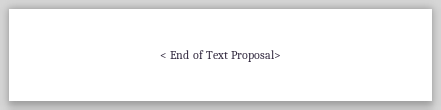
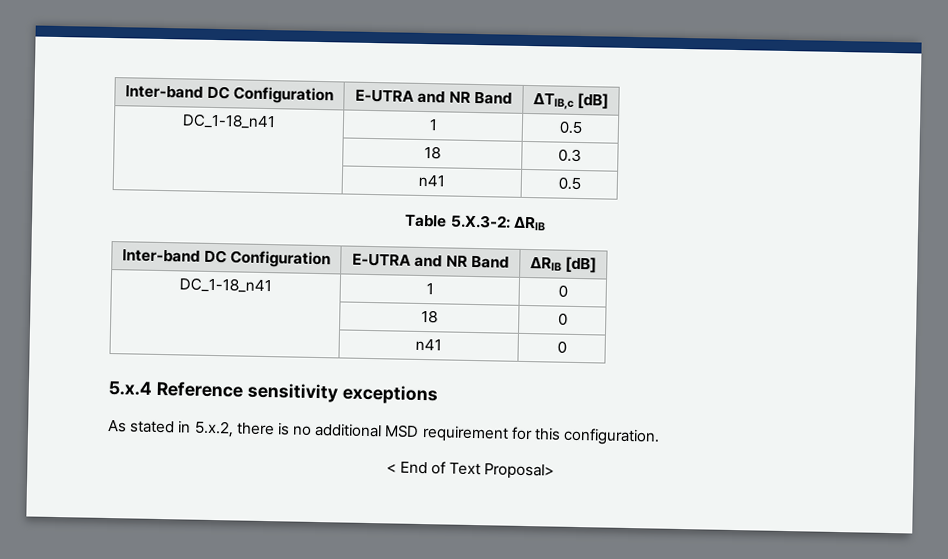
+ Inter-band DC Configuration | E-UTRA and NR Band | ΔTIB,c [dB]
+ DC_1-18_n41 | 1 | 0.5
+ | 18 | 0.3
+ | n41 | 0.5
+ Table 5.X.3-2: ΔRIB
+ Inter-band DC Configuration | E-UTRA and NR Band | ΔRIB [dB]
+ DC_1-18_n41 | 1 | 0
+ | 18 | 0
+ | n41 | 0
+ 5.x.4 Reference sensitivity exceptions
+ As stated in 5.x.2, there is no additional MSD requirement for this configuration.

